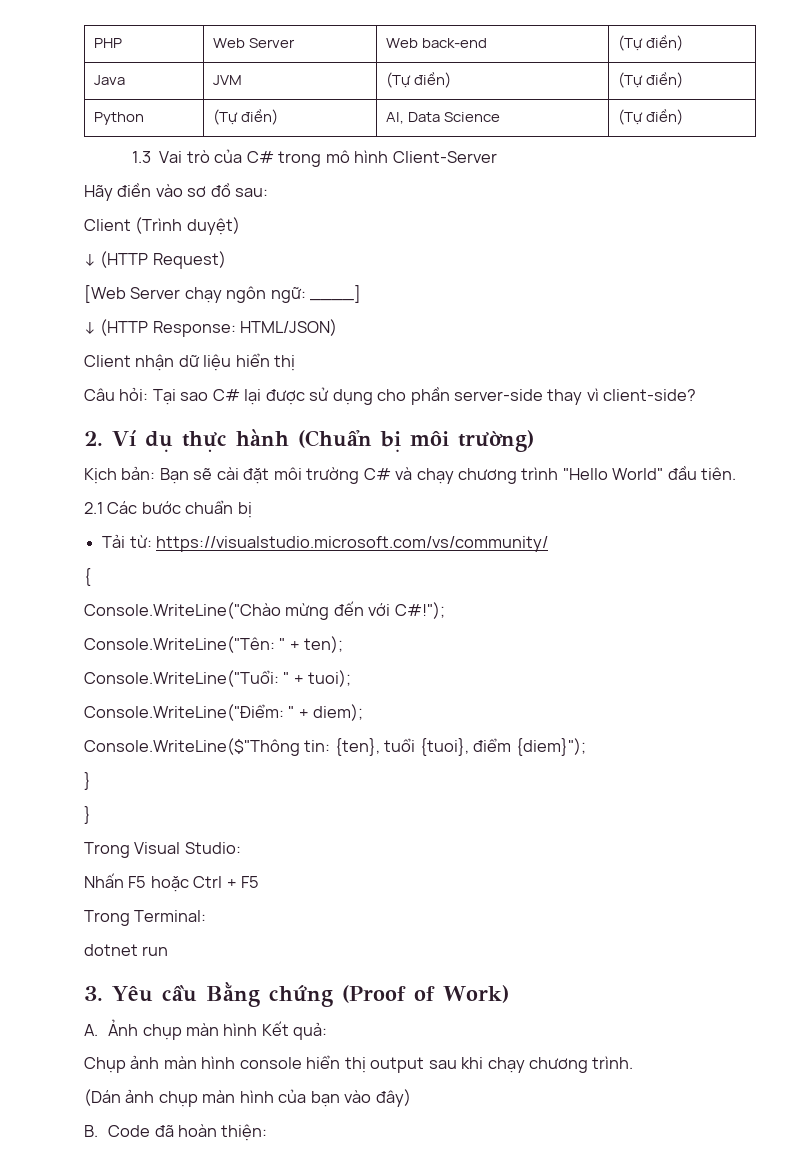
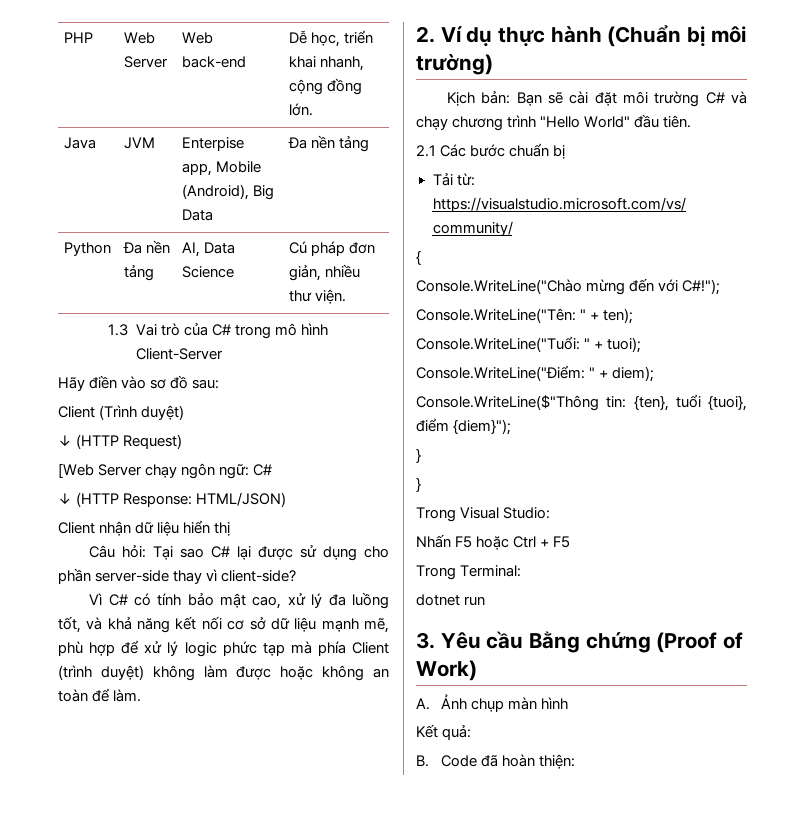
- PHP | Web Server | Web back-end | (Tự điền)
- Java | JVM | (Tự điền) | (Tự điền)
- Python | (Tự điền) | AI, Data Science | (Tự điền)
+ PHP | Web Server | Web back-end | Dễ học, triển khai nhanh, cộng đồng lớn.
+ Java | JVM | Enterpise app, Mobile (Android), Big Data | Đa nền tảng
+ Python | Đa nền tảng | AI, Data Science | Cú pháp đơn giản, nhiều thư viện.
- [Web Server chạy ngôn ngữ: ____]
+ [Web Server chạy ngôn ngữ: C#
+ Vì C# có tính bảo mật cao, xử lý đa luồng tốt, và khả năng kết nối cơ sở dữ liệu mạnh mẽ, phù hợp để xử lý logic phức tạp mà phía Client (trình duyệt) không làm được hoặc không an toàn để làm.
- A. Ảnh chụp màn hình Kết quả:
+ A. Ảnh chụp màn hình
+ Kết quả:
- Chụp ảnh màn hình console hiển thị output sau khi chạy chương trình.
- (Dán ảnh chụp màn hình của bạn vào đây)

